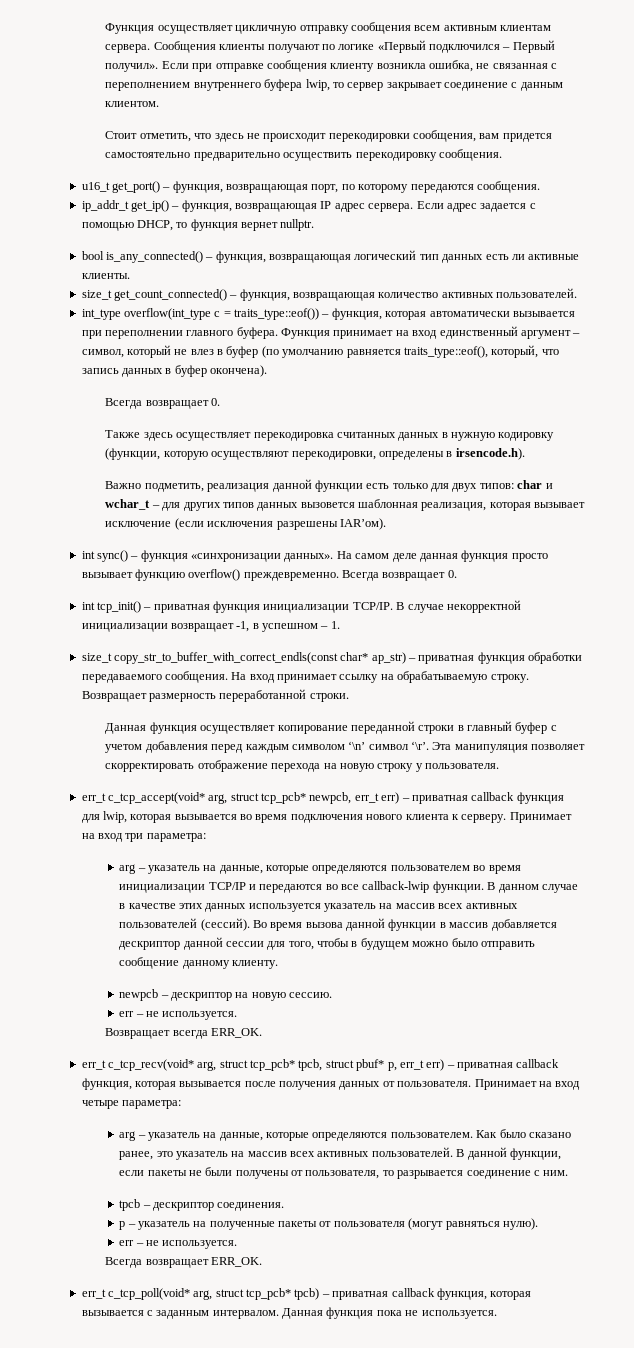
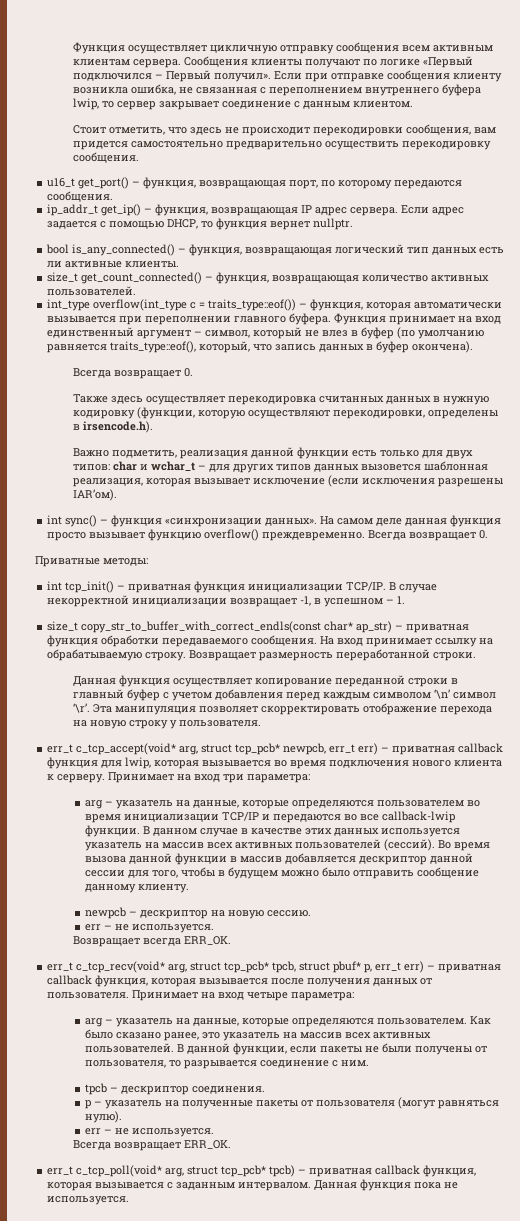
+ Приватные методы:

